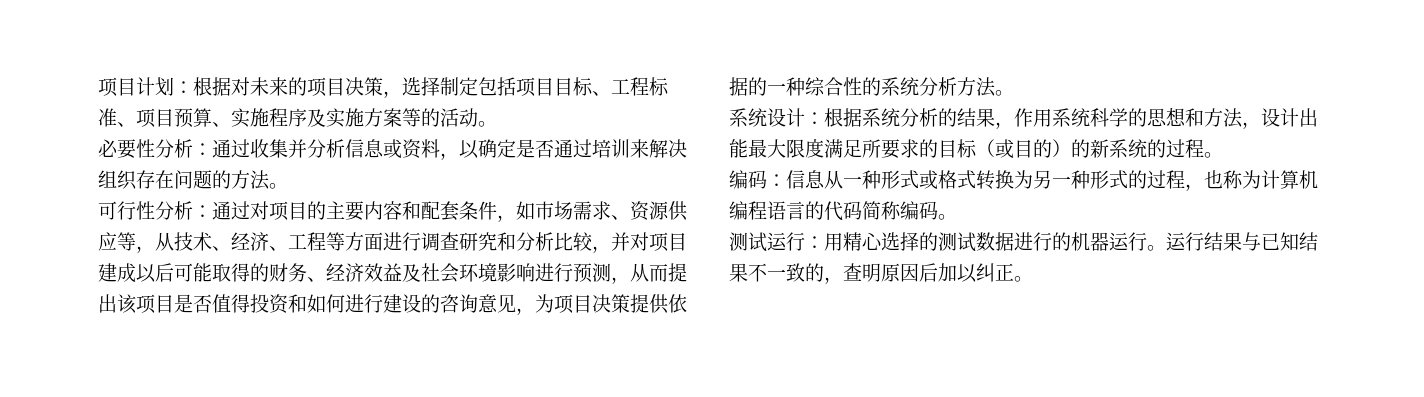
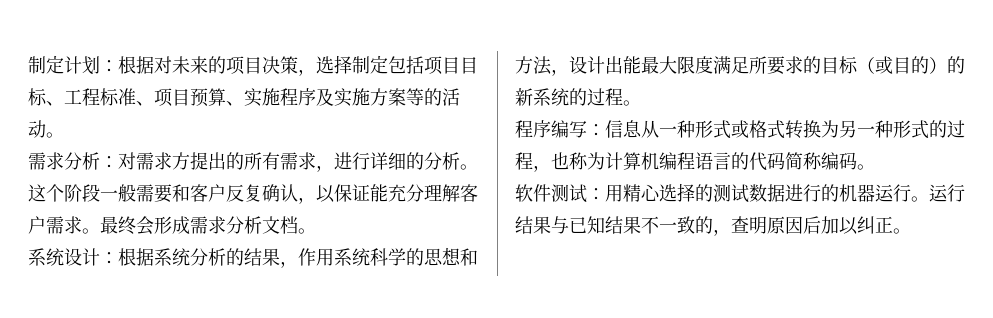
- 项目计划：根据对未来的项目决策，选择制定包括项目目标、工程标准、项目预算、实施程序及实施方案等的活动。
+ 制定计划：根据对未来的项目决策，选择制定包括项目目标、工程标准、项目预算、实施程序及实施方案等的活动。
- 必要性分析：通过收集并分析信息或资料，以确定是否通过培训来解决组织存在问题的方法。
- 可行性分析：通过对项目的主要内容和配套条件，如市场需求、资源供应等，从技术、经济、工程等方面进行调查研究和分析比较，并对项目建成以后可能取得的财务、经济效益及社会环境影响进行预测，从而提出该项目是否值得投资和如何进行建设的咨询意见，为项目决策提供依据的一种综合性的系统分析方法。
+ 需求分析：对需求方提出的所有需求，进行详细的分析。这个阶段一般需要和客户反复确认，以保证能充分理解客户需求。最终会形成需求分析文档。
- 编码：信息从一种形式或格式转换为另一种形式的过程，也称为计算机编程语言的代码简称编码。
+ 程序编写：信息从一种形式或格式转换为另一种形式的过程，也称为计算机编程语言的代码简称编码。
- 测试运行：用精心选择的测试数据进行的机器运行。
+ 软件测试：用精心选择的测试数据进行的机器运行。

